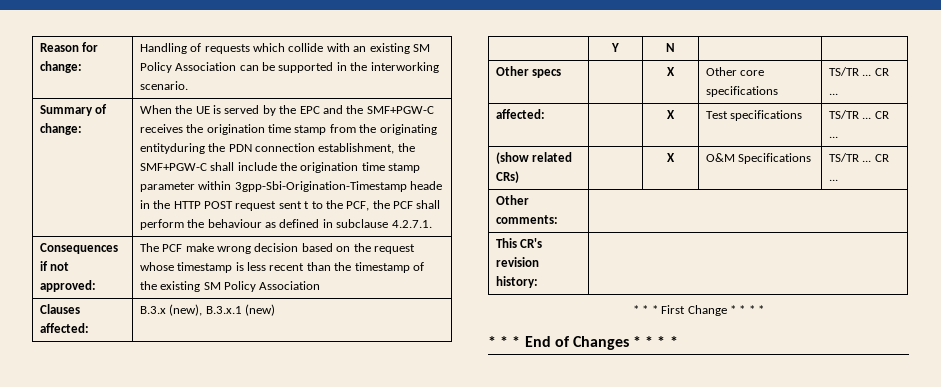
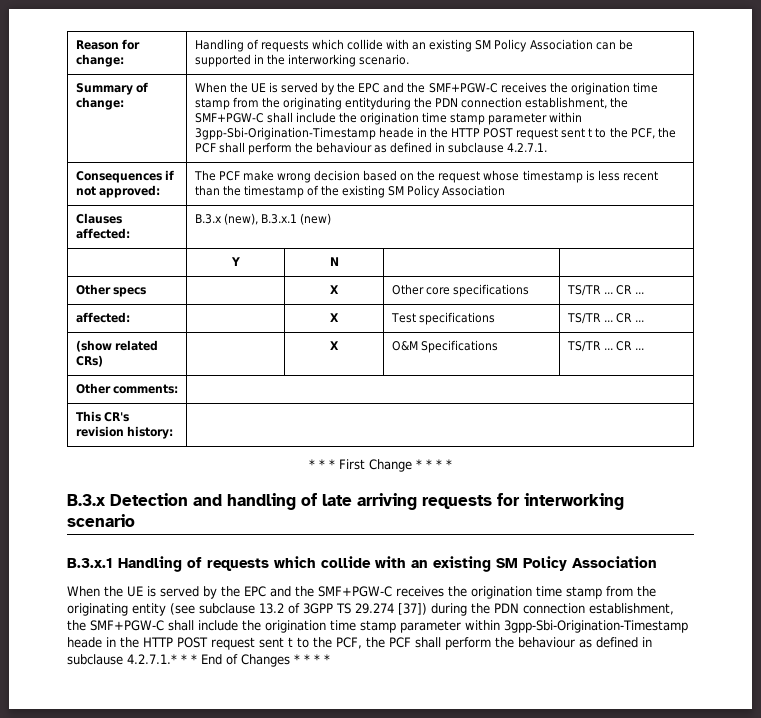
- * * * End of Changes * * * *
+ B.3.x Detection and handling of late arriving requests for interworking scenario
+ B.3.x.1 Handling of requests which collide with an existing SM Policy Association
+ When the UE is served by the EPC and the SMF+PGW-C receives the origination time stamp from the originating entity (see subclause 13.2 of 3GPP TS 29.274 [37]) during the PDN connection establishment, the SMF+PGW-C shall include the origination time stamp parameter within 3gpp-Sbi-Origination-Timestamp heade in the HTTP POST request sent t to the PCF, the PCF shall perform the behaviour as defined in subclause 4.2.7.1.* * * End of Changes * * * *

